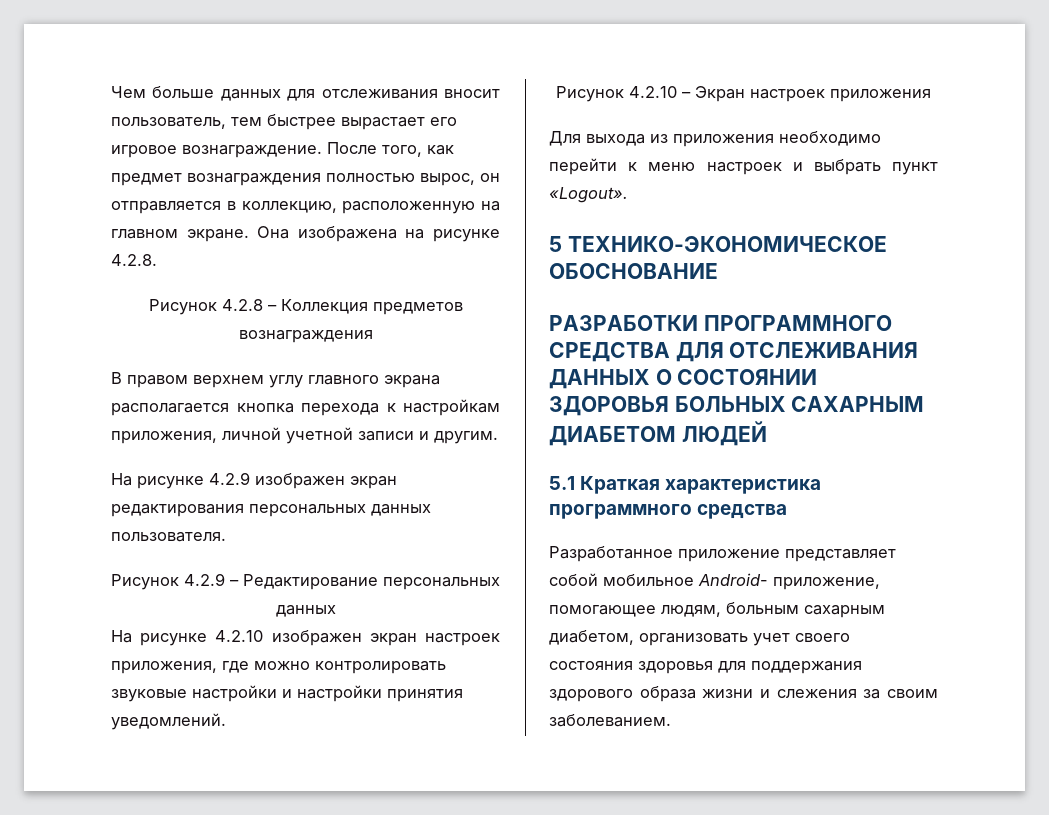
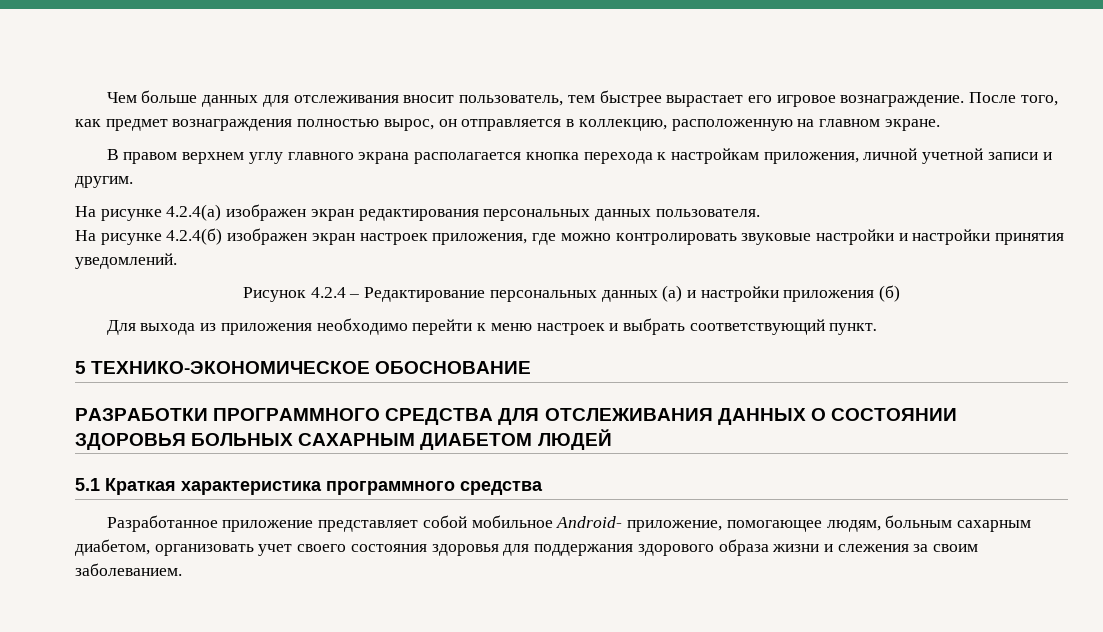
- Она изображена на рисунке 4.2.8.
- Рисунок 4.2.8 – Коллекция предметов вознаграждения
- На рисунке 4.2.9 изображен экран редактирования персональных данных пользователя.
+ На рисунке 4.2.4(а) изображен экран редактирования персональных данных пользователя.
- Рисунок 4.2.9 – Редактирование персональных данных
- На рисунке 4.2.10 изображен экран настроек приложения, где можно контролировать звуковые настройки и настройки принятия уведомлений.
+ На рисунке 4.2.4(б) изображен экран настроек приложения, где можно контролировать звуковые настройки и настройки принятия уведомлений.
- Рисунок 4.2.10 – Экран настроек приложения
+ Рисунок 4.2.4 – Редактирование персональных данных (а) и настройки приложения (б)
- Для выхода из приложения необходимо перейти к меню настроек и выбрать пункт «Logout».
+ Для выхода из приложения необходимо перейти к меню настроек и выбрать соответствующий пункт.

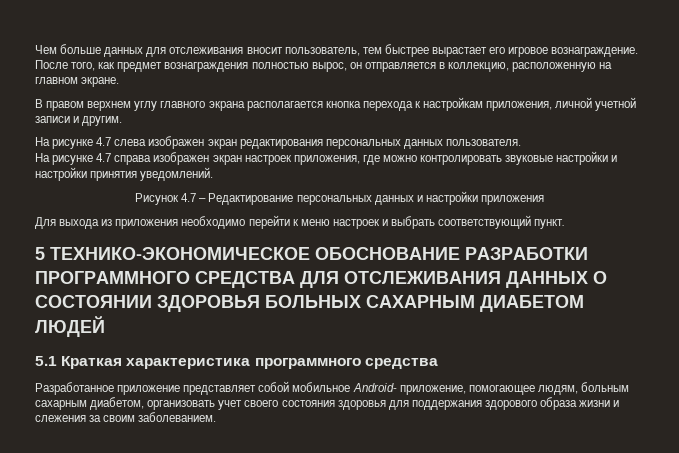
- На рисунке 4.2.4(а) изображен экран редактирования персональных данных пользователя.
+ На рисунке 4.7 слева изображен экран редактирования персональных данных пользователя.
- На рисунке 4.2.4(б) изображен экран настроек приложения, где можно контролировать звуковые настройки и настройки принятия уведомлений.
+ На рисунке 4.7 справа изображен экран настроек приложения, где можно контролировать звуковые настройки и настройки принятия уведомлений.
- Рисунок 4.2.4 – Редактирование персональных данных (а) и настройки приложения (б)
+ Рисунок 4.7 – Редактирование персональных данных и настройки приложения
- 5 ТЕХНИКО-ЭКОНОМИЧЕСКОЕ ОБОСНОВАНИЕ
- РАЗРАБОТКИ ПРОГРАММНОГО СРЕДСТВА ДЛЯ ОТСЛЕЖИВАНИЯ ДАННЫХ О СОСТОЯНИИ ЗДОРОВЬЯ БОЛЬНЫХ САХАРНЫМ ДИАБЕТОМ ЛЮДЕЙ
+ 5 ТЕХНИКО-ЭКОНОМИЧЕСКОЕ ОБОСНОВАНИЕ РАЗРАБОТКИ ПРОГРАММНОГО СРЕДСТВА ДЛЯ ОТСЛЕЖИВАНИЯ ДАННЫХ О СОСТОЯНИИ ЗДОРОВЬЯ БОЛЬНЫХ САХАРНЫМ ДИАБЕТОМ ЛЮДЕЙ

